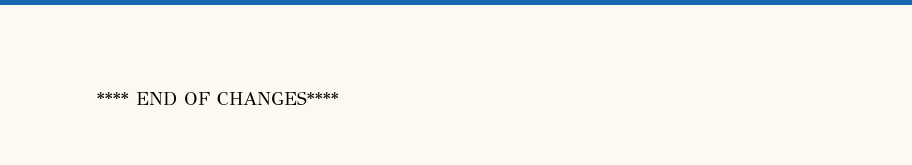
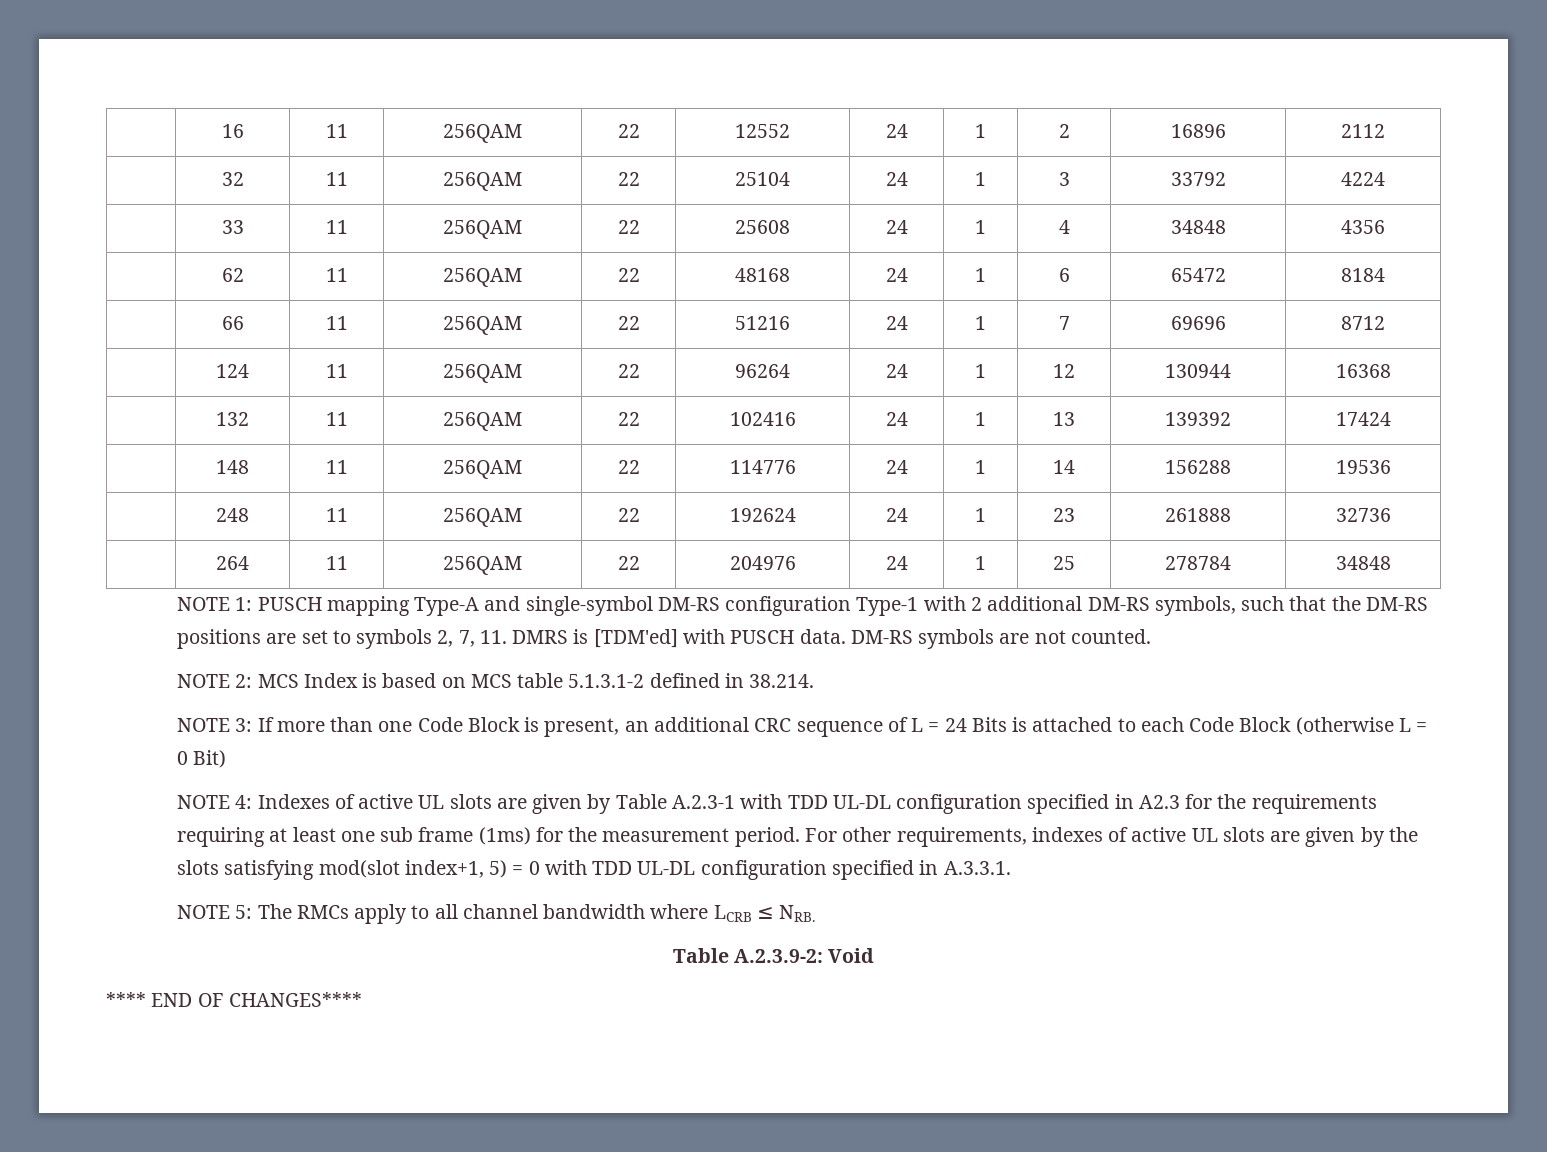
+ | 16 | 11 | 256QAM | 22 | 12552 | 24 | 1 | 2 | 16896 | 2112
+ | 32 | 11 | 256QAM | 22 | 25104 | 24 | 1 | 3 | 33792 | 4224
+ | 33 | 11 | 256QAM | 22 | 25608 | 24 | 1 | 4 | 34848 | 4356
+ | 62 | 11 | 256QAM | 22 | 48168 | 24 | 1 | 6 | 65472 | 8184
+ | 66 | 11 | 256QAM | 22 | 51216 | 24 | 1 | 7 | 69696 | 8712
+ | 124 | 11 | 256QAM | 22 | 96264 | 24 | 1 | 12 | 130944 | 16368
+ | 132 | 11 | 256QAM | 22 | 102416 | 24 | 1 | 13 | 139392 | 17424
+ | 148 | 11 | 256QAM | 22 | 114776 | 24 | 1 | 14 | 156288 | 19536
+ | 248 | 11 | 256QAM | 22 | 192624 | 24 | 1 | 23 | 261888 | 32736
+ | 264 | 11 | 256QAM | 22 | 204976 | 24 | 1 | 25 | 278784 | 34848
+ NOTE 1: PUSCH mapping Type-A and single-symbol DM-RS configuration Type-1 with 2 additional DM-RS symbols, such that the DM-RS positions are set to symbols 2, 7, 11. DMRS is [TDM'ed] with PUSCH data. DM-RS symbols are not counted.
+ NOTE 2: MCS Index is based on MCS table 5.1.3.1-2 defined in 38.214.
+ NOTE 3: If more than one Code Block is present, an additional CRC sequence of L = 24 Bits is attached to each Code Block (otherwise L = 0 Bit)
+ NOTE 4: Indexes of active UL slots are given by Table A.2.3-1 with TDD UL-DL configuration specified in A2.3 for the requirements requiring at least one sub frame (1ms) for the measurement period. For other requirements, indexes of active UL slots are given by the slots satisfying mod(slot index+1, 5) = 0 with TDD UL-DL configuration specified in A.3.3.1.
+ NOTE 5: The RMCs apply to all channel bandwidth where LCRB ≤ NRB.
+ Table A.2.3.9-2: Void

